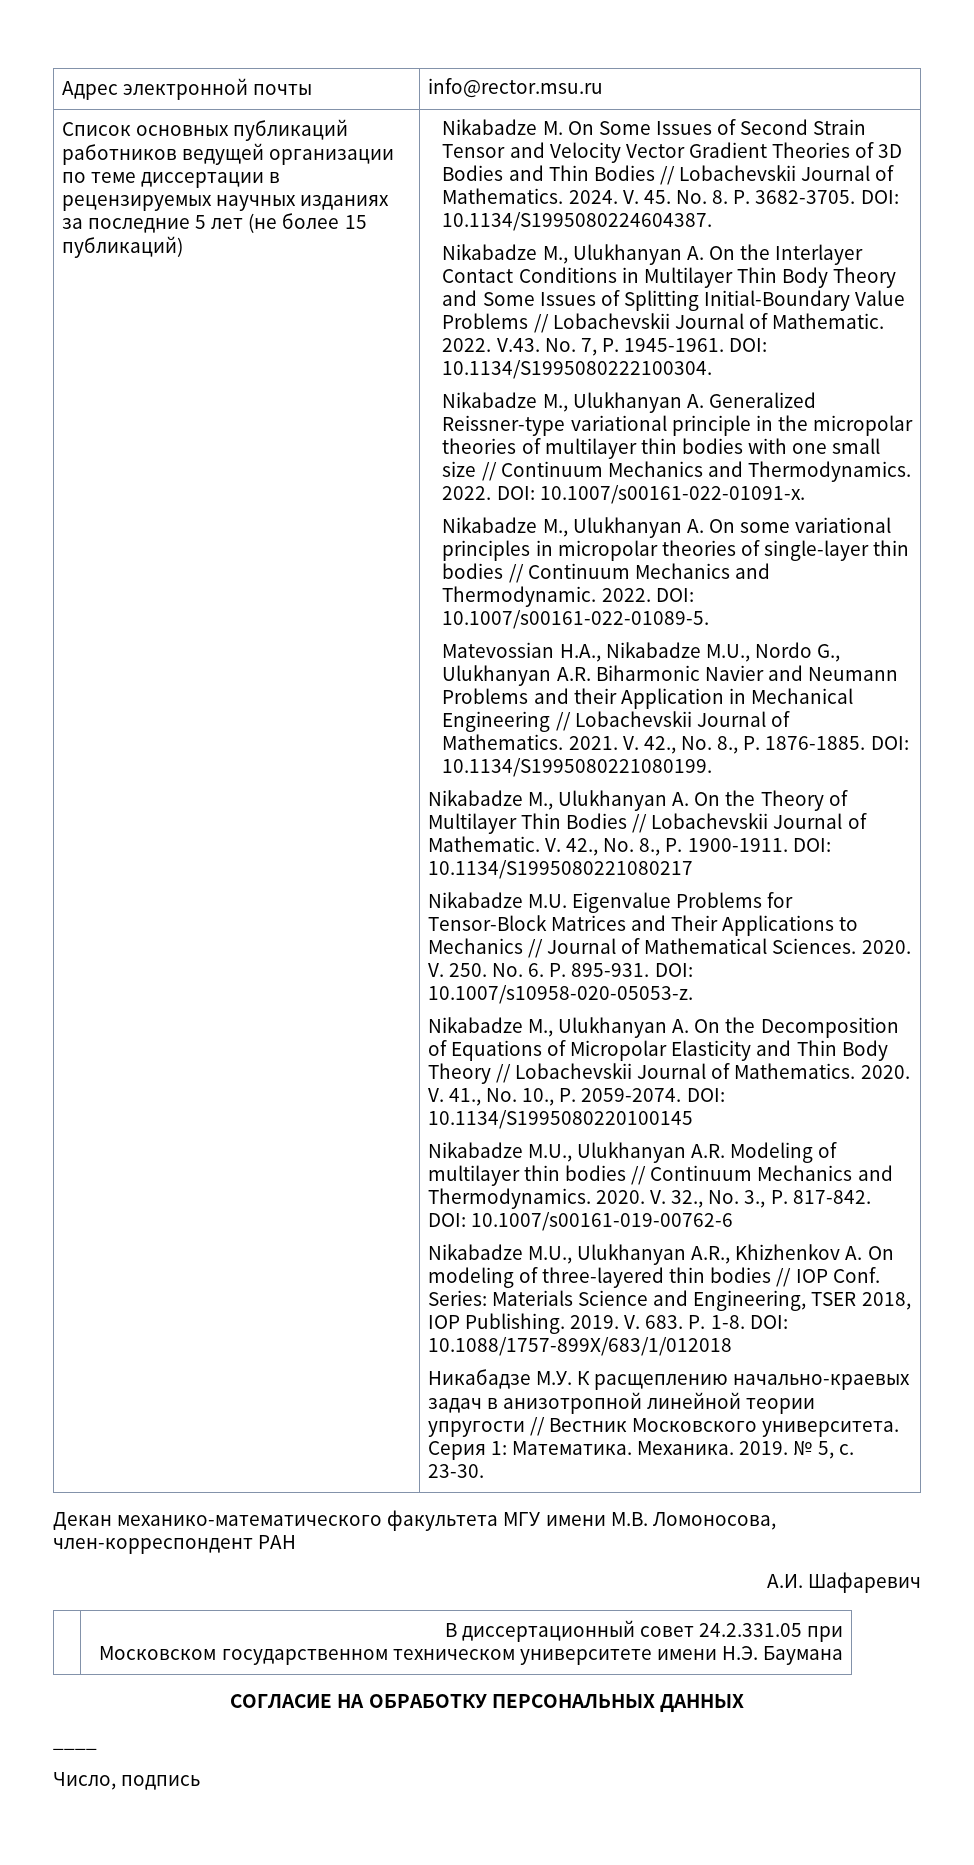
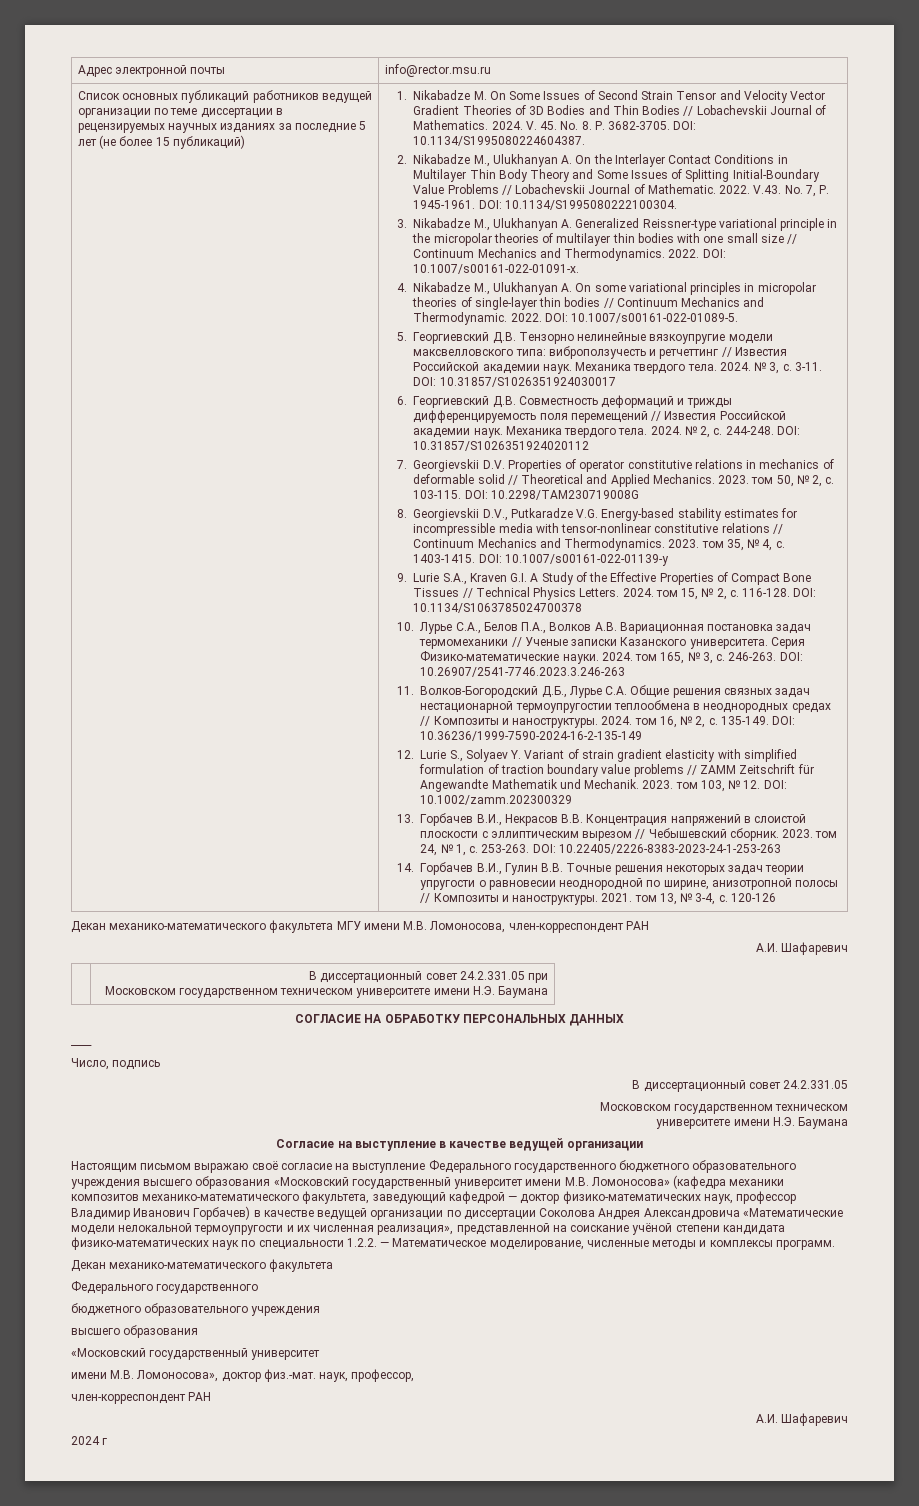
- Nikabadze M. On Some Issues of Second Strain Tensor and Velocity Vector Gradient Theories of 3D Bodies and Thin Bodies // Lobachevskii Journal of Mathematics.
+ 1. Nikabadze M. On Some Issues of Second Strain Tensor and Velocity Vector Gradient Theories of 3D Bodies and Thin Bodies // Lobachevskii Journal of Mathematics.
- Nikabadze M., Ulukhanyan A. On the Interlayer Contact Conditions in Multilayer Thin Body Theory and Some Issues of Splitting Initial-Boundary Value Problems // Lobachevskii Journal of Mathematic.
+ 2. Nikabadze M., Ulukhanyan A. On the Interlayer Contact Conditions in Multilayer Thin Body Theory and Some Issues of Splitting Initial-Boundary Value Problems // Lobachevskii Journal of Mathematic.
- Nikabadze M., Ulukhanyan A. Generalized Reissner-type variational principle in the micropolar theories of multilayer thin bodies with one small size // Continuum Mechanics and Thermodynamics.
+ 3. Nikabadze M., Ulukhanyan A. Generalized Reissner-type variational principle in the micropolar theories of multilayer thin bodies with one small size // Continuum Mechanics and Thermodynamics.
- Nikabadze M., Ulukhanyan A. On some variational principles in micropolar theories of single-layer thin bodies // Continuum Mechanics and Thermodynamic.
+ 4. Nikabadze M., Ulukhanyan A. On some variational principles in micropolar theories of single-layer thin bodies // Continuum Mechanics and Thermodynamic.
- Matevossian H.A., Nikabadze M.U., Nordo G., Ulukhanyan A.R. Biharmonic Navier and Neumann Problems and their Application in Mechanical Engineering // Lobachevskii Journal of Mathematics. 2021. V. 42., No. 8., P. 1876-1885. DOI: 10.1134/S1995080221080199.
- Nikabadze M., Ulukhanyan A. On the Theory of Multilayer Thin Bodies // Lobachevskii Journal of Mathematic. V. 42., No. 8., P. 1900-1911. DOI: 10.1134/S1995080221080217
- Nikabadze M.U. Eigenvalue Problems for Tensor-Block Matrices and Their Applications to Mechanics // Journal of Mathematical Sciences. 2020. V. 250. No. 6. P. 895-931. DOI: 10.1007/s10958-020-05053-z.
- Nikabadze M., Ulukhanyan A. On the Decomposition of Equations of Micropolar Elasticity and Thin Body Theory // Lobachevskii Journal of Mathematics. 2020. V. 41., No. 10., P. 2059-2074. DOI: 10.1134/S1995080220100145
- Nikabadze M.U., Ulukhanyan A.R. Modeling of multilayer thin bodies // Continuum Mechanics and Thermodynamics. 2020. V. 32., No. 3., P. 817-842. DOI: 10.1007/s00161-019-00762-6
- Nikabadze M.U., Ulukhanyan A.R., Khizhenkov A. On modeling of three-layered thin bodies // IOP Conf. Series: Materials Science and Engineering, TSER 2018, IOP Publishing. 2019. V. 683. P. 1-8. DOI: 10.1088/1757-899X/683/1/012018
- Никабадзе М.У. К расщеплению начально-краевых задач в анизотропной линейной теории упругости // Вестник Московского университета. Серия 1: Математика. Механика. 2019. № 5, с. 23-30.
+ 5. Георгиевский Д.В. Тензорно нелинейные вязкоупругие модели максвелловского типа: виброползучесть и ретчеттинг // Известия Российской академии наук. Механика твердого тела. 2024. № 3, с. 3-11. DOI: 10.31857/S1026351924030017
+ 6. Георгиевский Д.В. Совместность деформаций и трижды дифференцируемость поля перемещений // Известия Российской академии наук. Механика твердого тела. 2024. № 2, с. 244-248. DOI: 10.31857/S1026351924020112
+ 7. Georgievskii D.V. Properties of operator constitutive relations in mechanics of deformable solid // Theoretical and Applied Mechanics. 2023. том 50, № 2, с. 103-115. DOI: 10.2298/TAM230719008G
+ 8. Georgievskii D.V., Putkaradze V.G. Energy-based stability estimates for incompressible media with tensor-nonlinear constitutive relations // Continuum Mechanics and Thermodynamics. 2023. том 35, № 4, с. 1403-1415. DOI: 10.1007/s00161-022-01139-y
+ 9. Lurie S.A., Kraven G.I. A Study of the Effective Properties of Compact Bone Tissues // Technical Physics Letters. 2024. том 15, № 2, с. 116-128. DOI: 10.1134/S1063785024700378
+ 10. Лурье С.А., Белов П.А., Волков А.В. Вариационная постановка задач термомеханики // Ученые записки Казанского университета. Серия Физико-математические науки. 2024. том 165, № 3, с. 246-263. DOI: 10.26907/2541-7746.2023.3.246-263
+ 11. Волков-Богородский Д.Б., Лурье С.А. Общие решения связных задач нестационарной термоупругостии теплообмена в неоднородных средах // Композиты и наноструктуры. 2024. том 16, № 2, с. 135-149. DOI: 10.36236/1999-7590-2024-16-2-135-149
+ 12. Lurie S., Solyaev Y. Variant of strain gradient elasticity with simplified formulation of traction boundary value problems // ZAMM Zeitschrift für Angewandte Mathematik und Mechanik. 2023. том 103, № 12. DOI: 10.1002/zamm.202300329
+ 13. Горбачев В.И., Некрасов В.В. Концентрация напряжений в слоистой плоскости с эллиптическим вырезом // Чебышевский сборник. 2023. том 24, № 1, с. 253-263. DOI: 10.22405/2226-8383-2023-24-1-253-263
+ 14. Горбачев В.И., Гулин В.В. Точные решения некоторых задач теории упругости о равновесии неоднородной по ширине, анизотропной полосы // Композиты и наноструктуры. 2021. том 13, № 3-4, с. 120-126
  Число, подпись
+ В диссертационный совет 24.2.331.05
+ Московском государственном техническом
+ университете имени Н.Э. Баумана
+ Согласие на выступление в качестве ведущей организации
+ Настоящим письмом выражаю своё согласие на выступление Федерального государственного бюджетного образовательного учреждения высшего образования «Московский государственный университет имени М.В. Ломоносова» (кафедра механики композитов механико-математического факультета, заведующий кафедрой — доктор физико-математических наук, профессор Владимир Иванович Горбачев) в качестве ведущей организации по диссертации Соколова Андрея Александровича «Математические модели нелокальной термоупругости и их численная реализация», представленной на соискание учёной степени кандидата физико-математических наук по специальности 1.2.2. — Математическое моделирование, численные методы и комплексы программ.
+ Декан механико-математического факультета
+ Федерального государственного
+ бюджетного образовательного учреждения
+ высшего образования
+ «Московский государственный университет
+ имени М.В. Ломоносова», доктор физ.-мат. наук, профессор,
+ член-корреспондент РАН
+ А.И. Шафаревич
+ 2024 г

